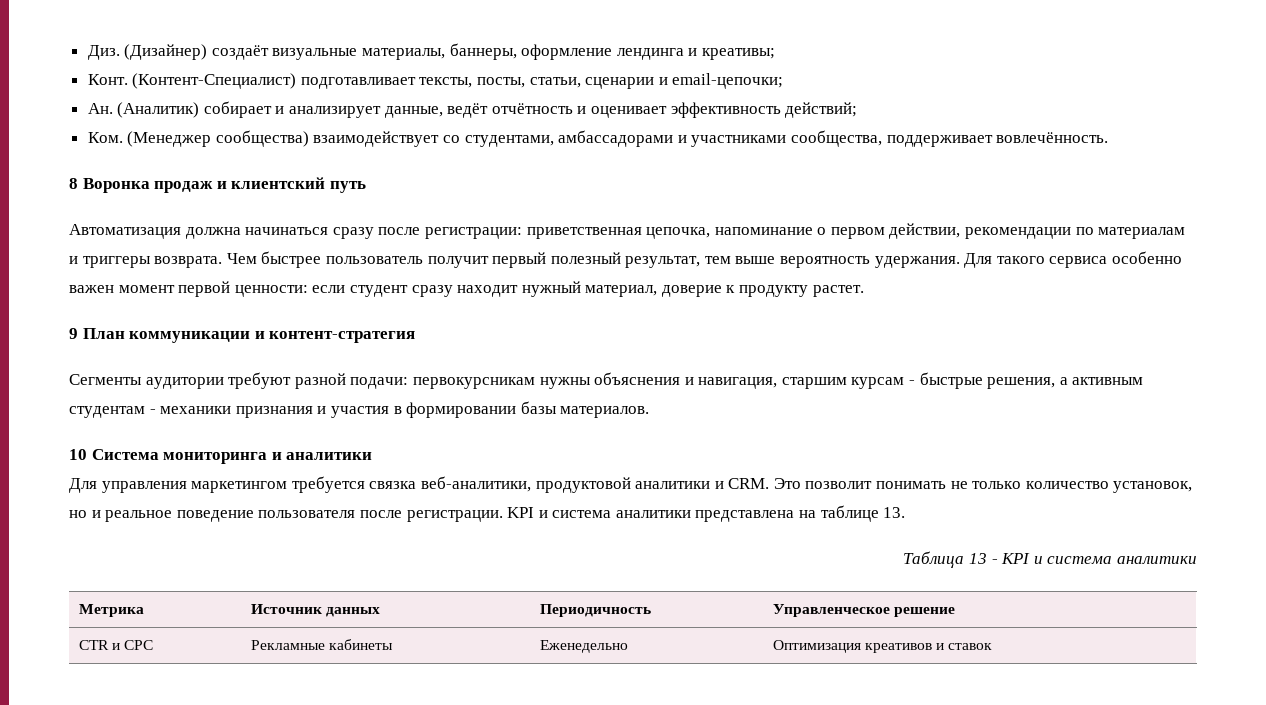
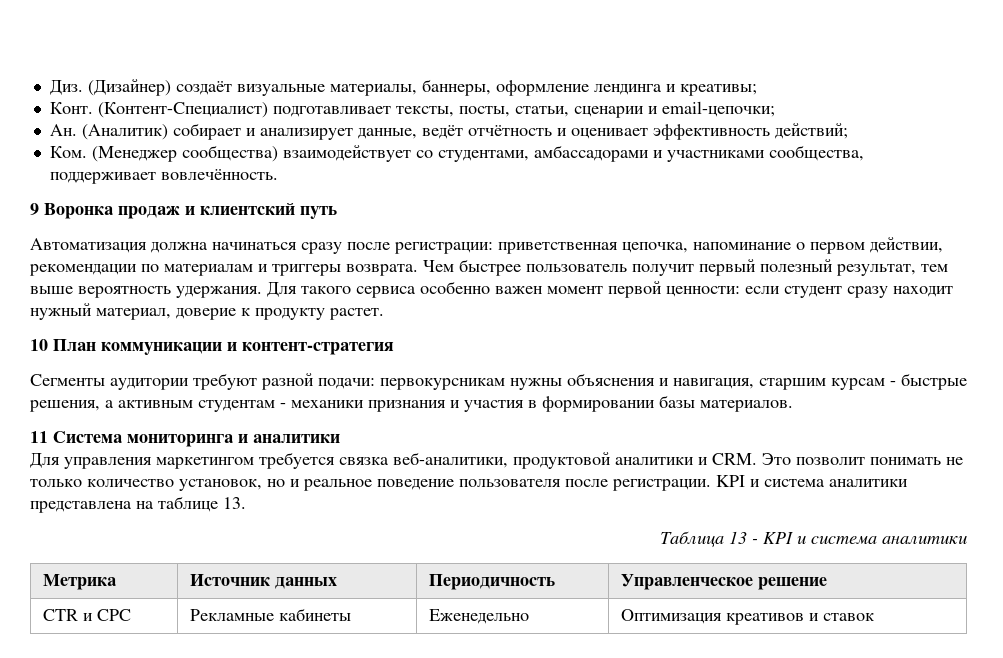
- 8 Воронка продаж и клиентский путь
+ 9 Воронка продаж и клиентский путь
- 9 План коммуникации и контент-стратегия
+ 10 План коммуникации и контент-стратегия
- 10 Система мониторинга и аналитики
+ 11 Система мониторинга и аналитики

